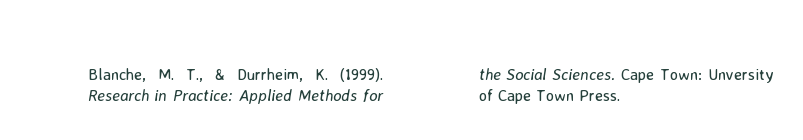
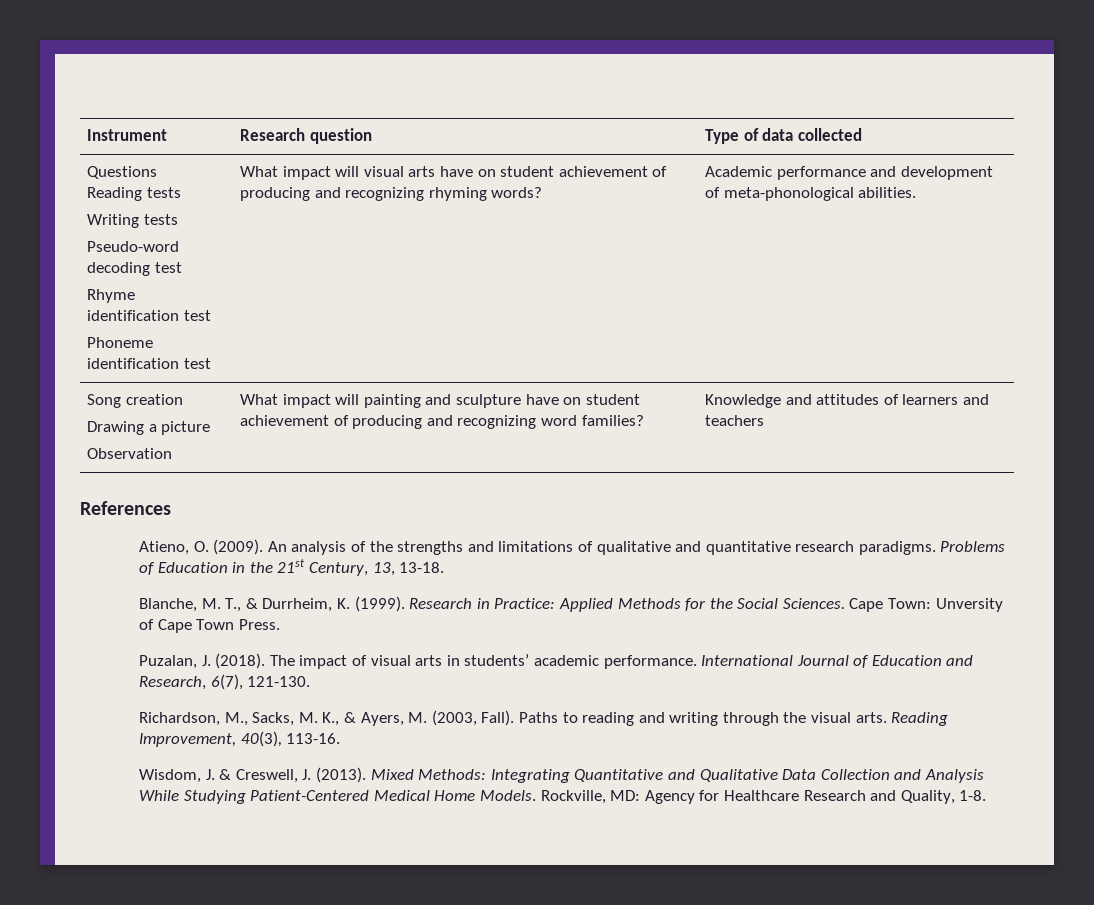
+ Instrument | Research question | Type of data collected
+ Questions
+ Reading tests
+ Writing tests
+ Pseudo-word decoding test
+ Rhyme identification test
+ Phoneme identification test | What impact will visual arts have on student achievement of producing and recognizing rhyming words? | Academic performance and development of meta-phonological abilities.
+ Song creation
+ Drawing a picture
+ Observation | What impact will painting and sculpture have on student achievement of producing and recognizing word families? | Knowledge and attitudes of learners and teachers
+ References
+ Atieno, O. (2009). An analysis of the strengths and limitations of qualitative and quantitative research paradigms. Problems of Education in the 21st Century, 13, 13-18.
+ Puzalan, J. (2018). The impact of visual arts in students’ academic performance. International Journal of Education and Research, 6(7), 121-130.
+ Richardson, M., Sacks, M. K., & Ayers, M. (2003, Fall). Paths to reading and writing through the visual arts. Reading Improvement, 40(3), 113-16.
+ Wisdom, J. & Creswell, J. (2013). Mixed Methods: Integrating Quantitative and Qualitative Data Collection and Analysis While Studying Patient-Centered Medical Home Models. Rockville, MD: Agency for Healthcare Research and Quality, 1-8.

